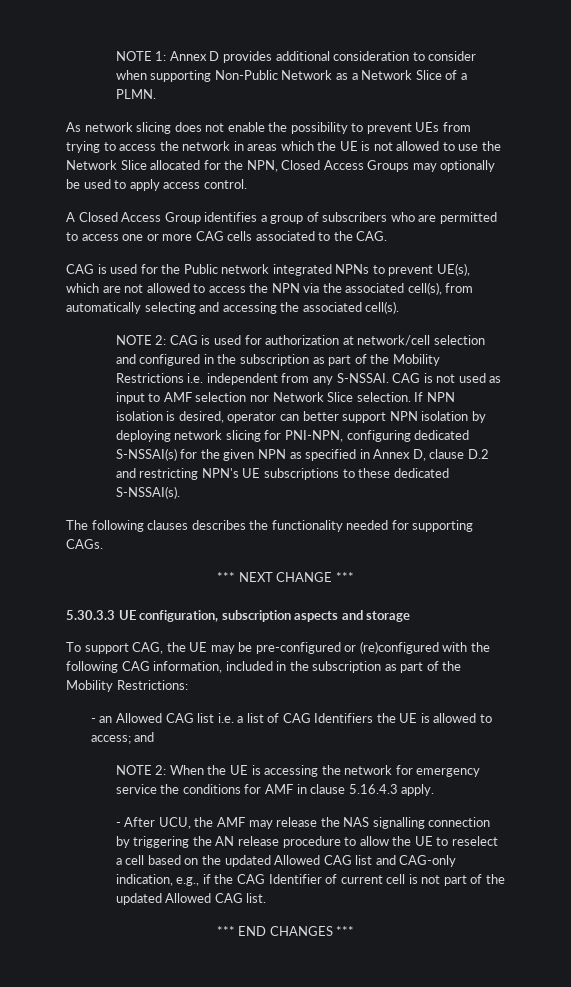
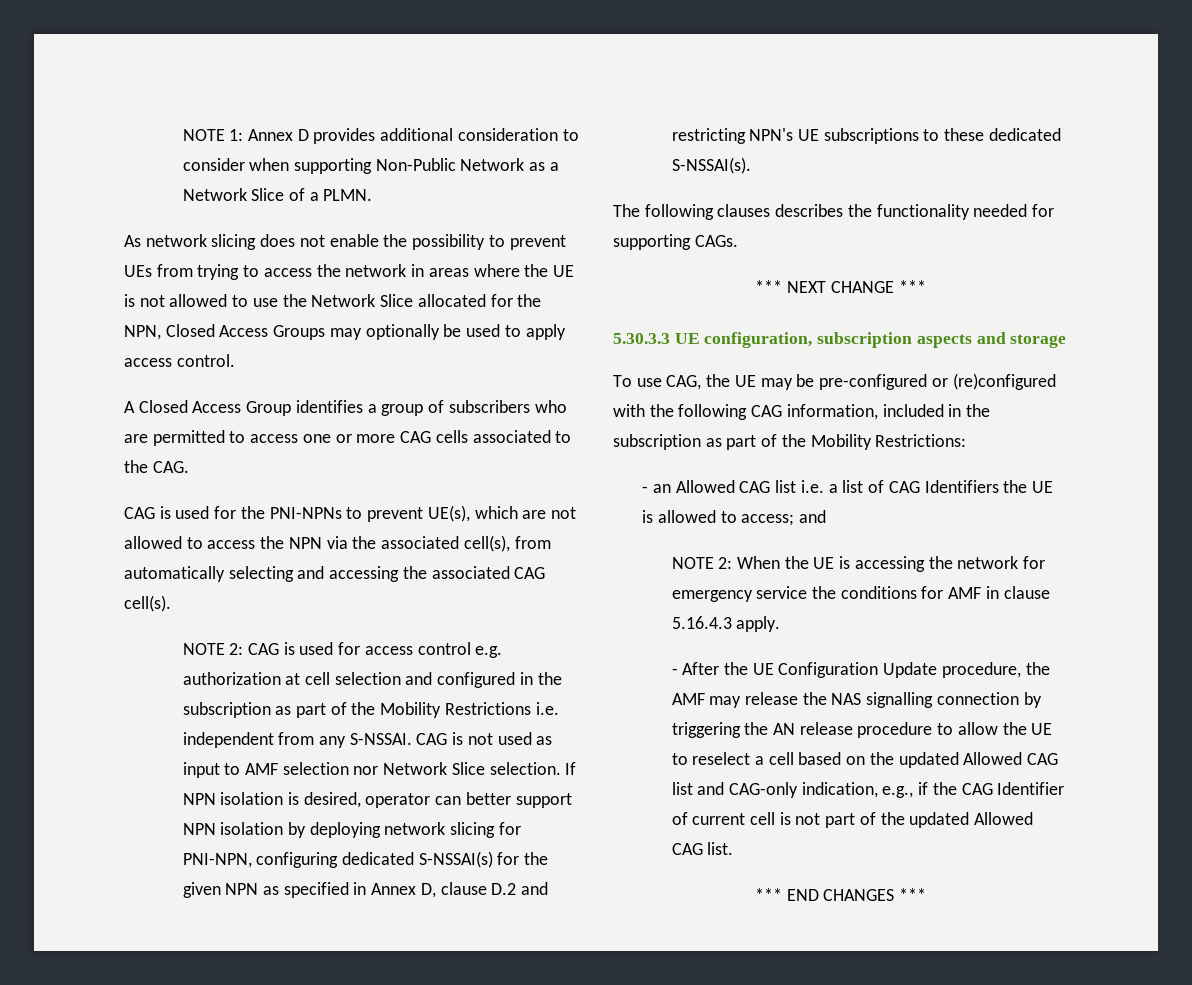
- As network slicing does not enable the possibility to prevent UEs from trying to access the network in areas which the UE is not allowed to use the Network Slice allocated for the NPN, Closed Access Groups may optionally be used to apply access control.
+ As network slicing does not enable the possibility to prevent UEs from trying to access the network in areas where the UE is not allowed to use the Network Slice allocated for the NPN, Closed Access Groups may optionally be used to apply access control.
- CAG is used for the Public network integrated NPNs to prevent UE(s), which are not allowed to access the NPN via the associated cell(s), from automatically selecting and accessing the associated cell(s).
+ CAG is used for the PNI-NPNs to prevent UE(s), which are not allowed to access the NPN via the associated cell(s), from automatically selecting and accessing the associated CAG cell(s).
- NOTE 2: CAG is used for authorization at network/cell selection and configured in the subscription as part of the Mobility Restrictions i.e. independent from any S-NSSAI.
+ NOTE 2: CAG is used for access control e.g. authorization at cell selection and configured in the subscription as part of the Mobility Restrictions i.e. independent from any S-NSSAI.
- To support CAG, the UE may be pre-configured or (re)configured with the following CAG information, included in the subscription as part of the Mobility Restrictions:
+ To use CAG, the UE may be pre-configured or (re)configured with the following CAG information, included in the subscription as part of the Mobility Restrictions:
- - After UCU, the AMF may release the NAS signalling connection by triggering the AN release procedure to allow the UE to reselect a cell based on the updated Allowed CAG list and CAG-only indication, e.g., if the CAG Identifier of current cell is not part of the updated Allowed CAG list.
+ - After the UE Configuration Update procedure, the AMF may release the NAS signalling connection by triggering the AN release procedure to allow the UE to reselect a cell based on the updated Allowed CAG list and CAG-only indication, e.g., if the CAG Identifier of current cell is not part of the updated Allowed CAG list.

